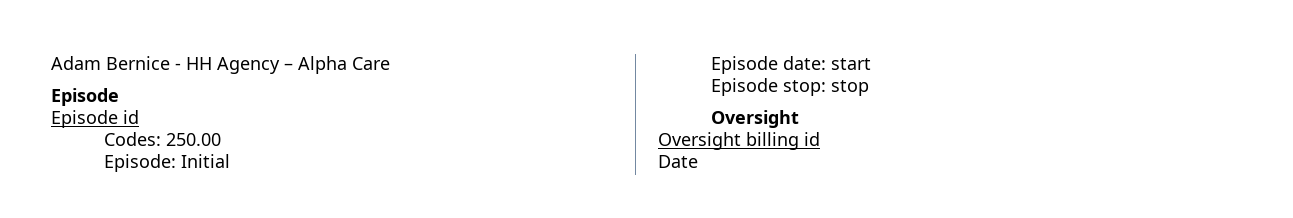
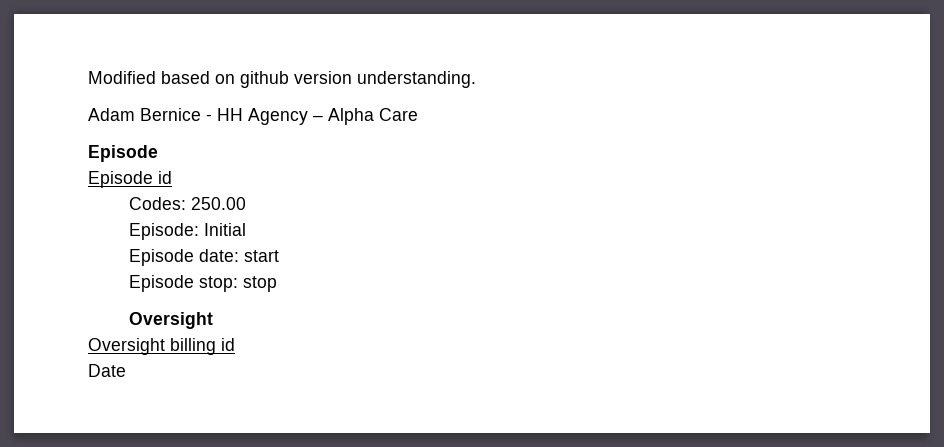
+ Modified based on github version understanding.

